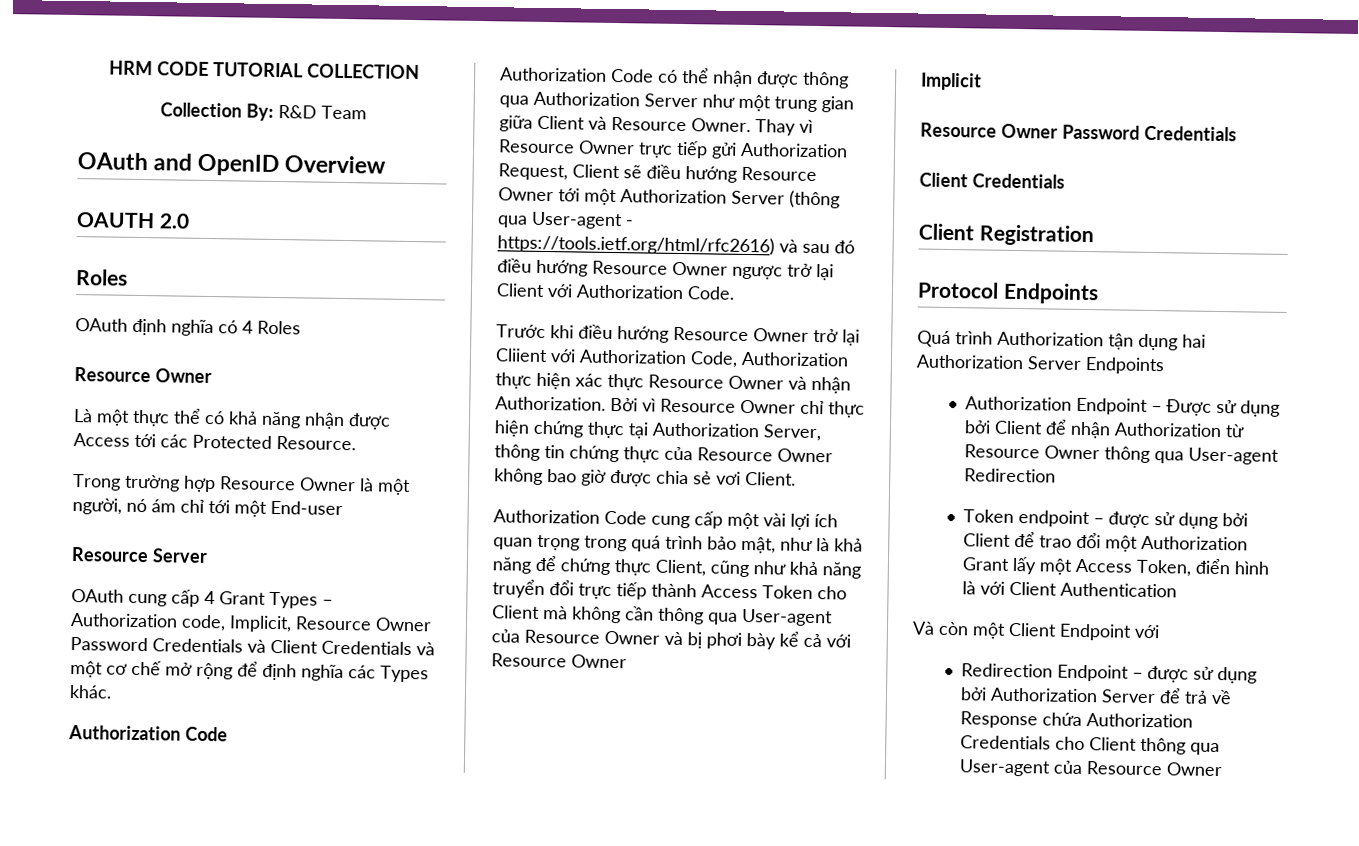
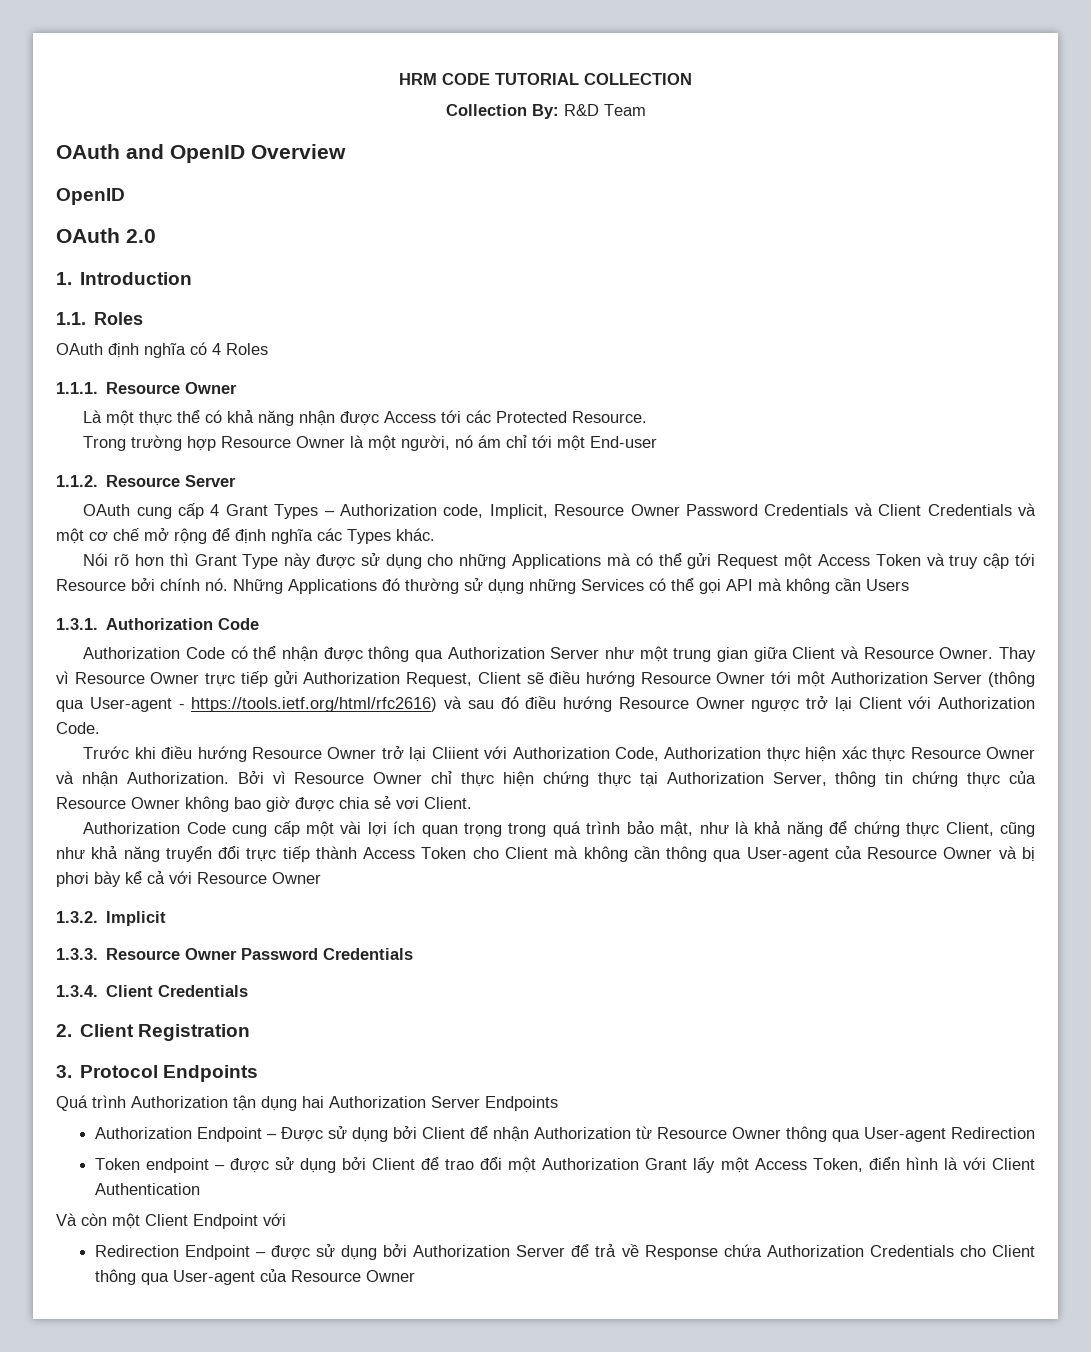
  OAuth and OpenID Overview
- OAUTH 2.0
- Roles
+ OpenID
+ OAuth 2.0
+ 1. Introduction
+ 1.1. Roles
  OAuth định nghĩa có 4 Roles
- Resource Owner
+ 1.1.1. Resource Owner
- Resource Server
+ 1.1.2. Resource Server
  OAuth cung cấp 4 Grant Types – Authorization code, Implicit, Resource Owner Password Credentials và Client Credentials và một cơ chế mở rộng để định nghĩa các Types khác.
- Authorization Code
+ Nói rõ hơn thì Grant Type này được sử dụng cho những Applications mà có thể gửi Request một Access Token và truy cập tới Resource bởi chính nó. Những Applications đó thường sử dụng những Services có thể gọi API mà không cần Users
+ 1.3.1. Authorization Code
- Implicit
- Resource Owner Password Credentials
- Client Credentials
+ 1.3.2. Implicit
+ 1.3.3. Resource Owner Password Credentials
+ 1.3.4. Client Credentials
- Client Registration
+ 2. Client Registration
- Protocol Endpoints
+ 3. Protocol Endpoints

